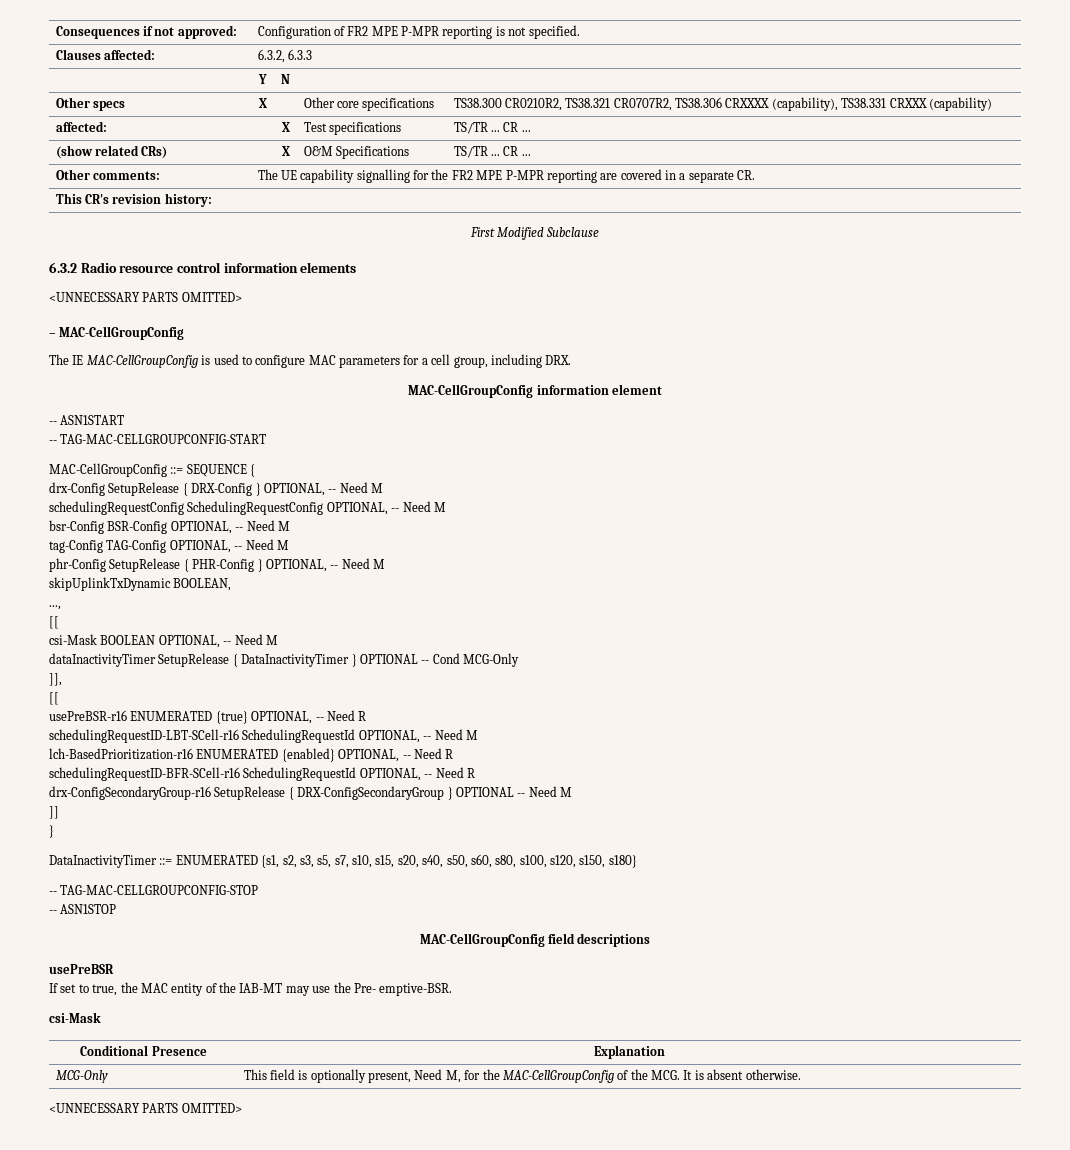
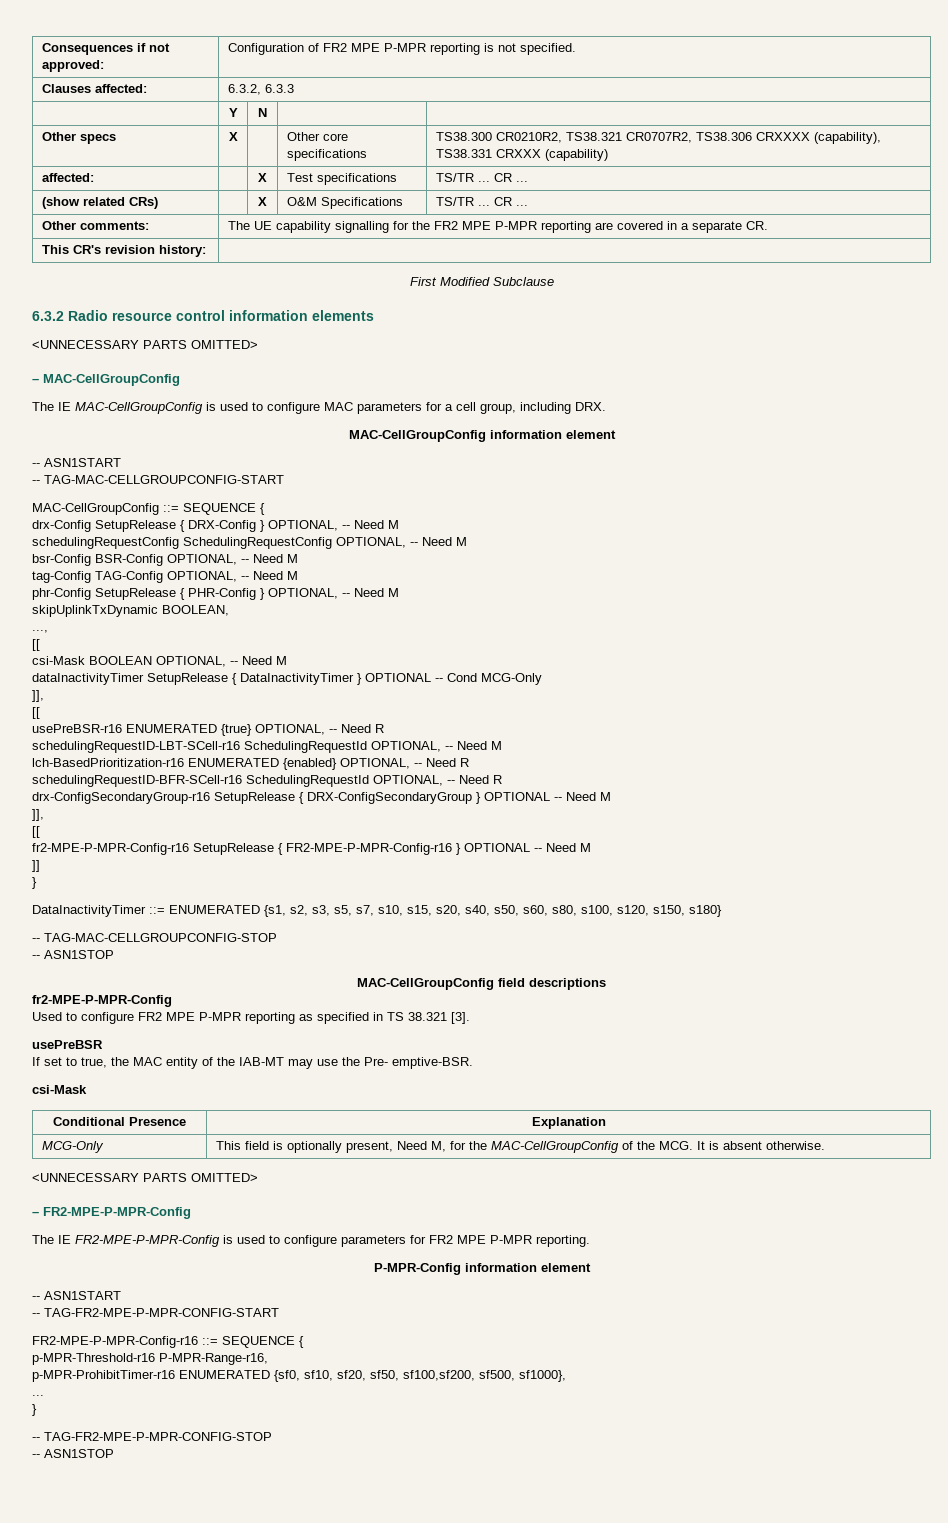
  drx-ConfigSecondaryGroup-r16 SetupRelease { DRX-ConfigSecondaryGroup } OPTIONAL -- Need M
+ ]],
+ [[
+ fr2-MPE-P-MPR-Config-r16 SetupRelease { FR2-MPE-P-MPR-Config-r16 } OPTIONAL -- Need M
+ fr2-MPE-P-MPR-Config
+ Used to configure FR2 MPE P-MPR reporting as specified in TS 38.321 [3].
+ – FR2-MPE-P-MPR-Config
+ The IE FR2-MPE-P-MPR-Config is used to configure parameters for FR2 MPE P-MPR reporting.
+ P-MPR-Config information element
+ -- ASN1START
+ -- TAG-FR2-MPE-P-MPR-CONFIG-START
+ FR2-MPE-P-MPR-Config-r16 ::= SEQUENCE {
+ p-MPR-Threshold-r16 P-MPR-Range-r16,
+ p-MPR-ProhibitTimer-r16 ENUMERATED {sf0, sf10, sf20, sf50, sf100,sf200, sf500, sf1000},
+ ...
+ }
+ -- TAG-FR2-MPE-P-MPR-CONFIG-STOP
+ -- ASN1STOP

